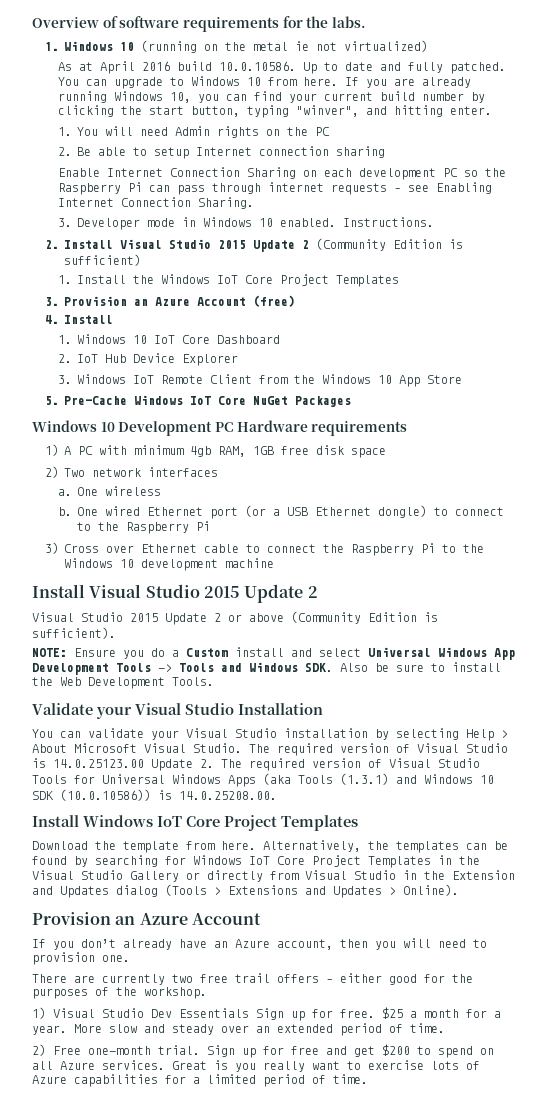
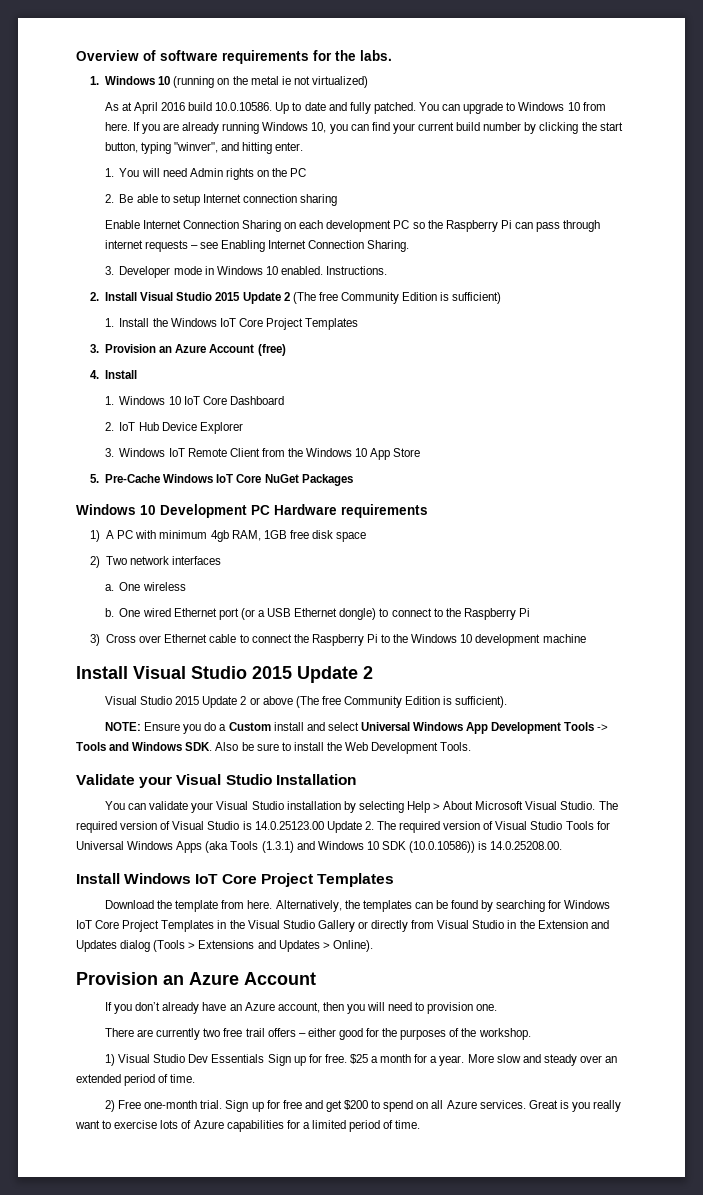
- 2. Install Visual Studio 2015 Update 2 (Community Edition is sufficient)
+ 2. Install Visual Studio 2015 Update 2 (The free Community Edition is sufficient)
- Visual Studio 2015 Update 2 or above (Community Edition is sufficient).
+ Visual Studio 2015 Update 2 or above (The free Community Edition is sufficient).

